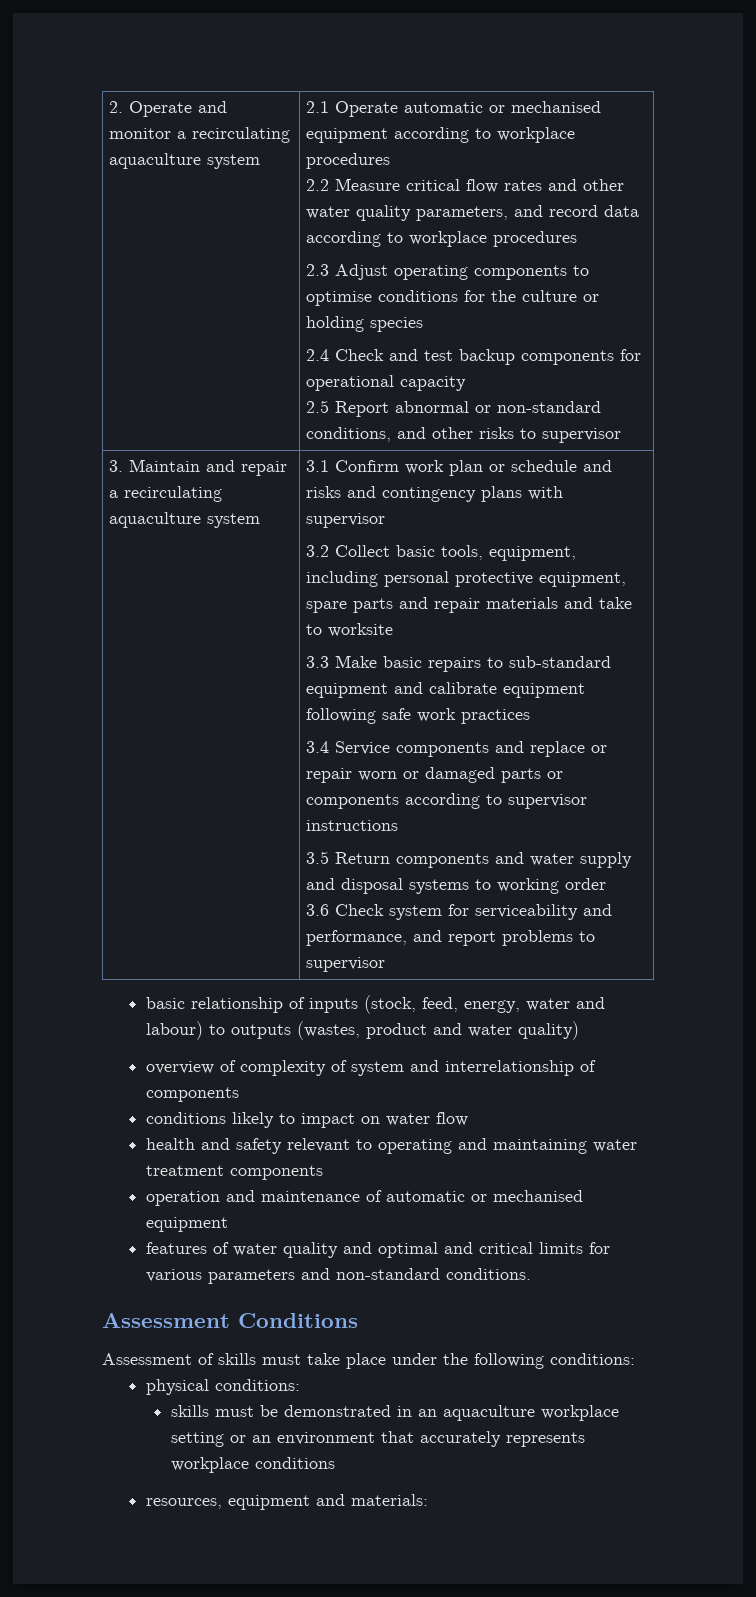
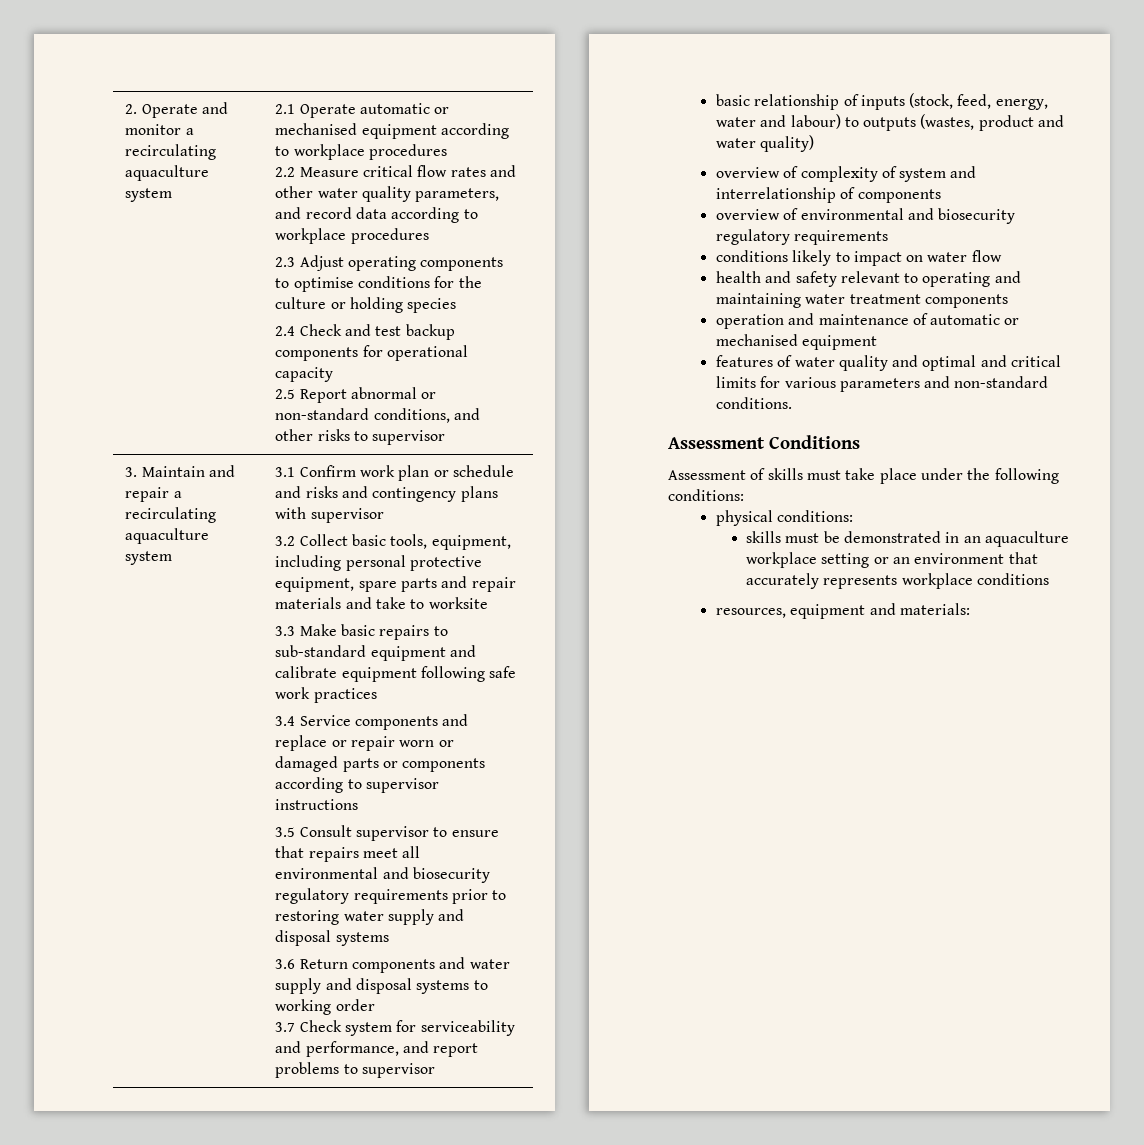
- 3.5 Return components and water supply and disposal systems to working order
+ 3.5 Consult supervisor to ensure that repairs meet all environmental and biosecurity regulatory requirements prior to restoring water supply and disposal systems
+ 3.6 Return components and water supply and disposal systems to working order
- 3.6 Check system for serviceability and performance, and report problems to supervisor
+ 3.7 Check system for serviceability and performance, and report problems to supervisor
+ overview of environmental and biosecurity regulatory requirements

